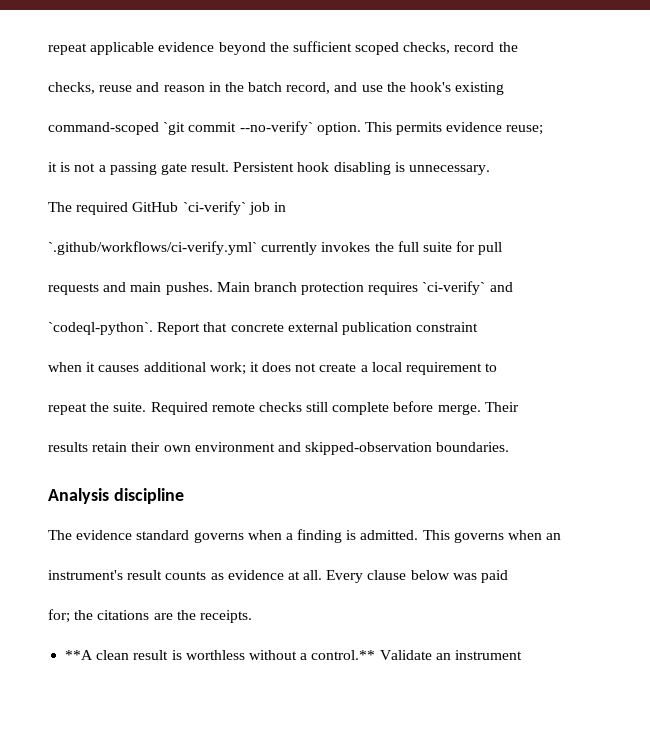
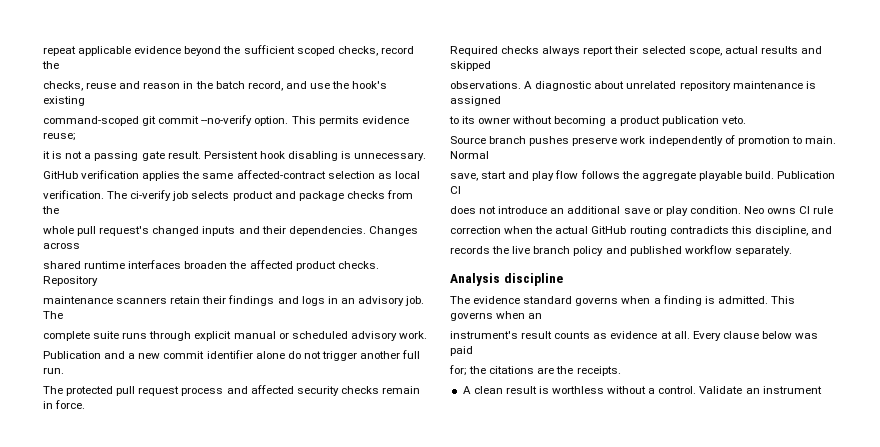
- command-scoped `git commit --no-verify` option.
+ command-scoped git commit --no-verify option.
- The required GitHub `ci-verify` job in
- `.github/workflows/ci-verify.yml` currently invokes the full suite for pull
- requests and main pushes. Main branch protection requires `ci-verify` and
- `codeql-python`. Report that concrete external publication constraint
- when it causes additional work; it does not create a local requirement to
- repeat the suite. Required remote checks still complete before merge. Their
- results retain their own environment and skipped-observation boundaries.
+ GitHub verification applies the same affected-contract selection as local
+ verification. The ci-verify job selects product and package checks from the
+ whole pull request's changed inputs and their dependencies. Changes across
+ shared runtime interfaces broaden the affected product checks. Repository
+ maintenance scanners retain their findings and logs in an advisory job. The
+ complete suite runs through explicit manual or scheduled advisory work.
+ Publication and a new commit identifier alone do not trigger another full run.
+ The protected pull request process and affected security checks remain in force.
+ Required checks always report their selected scope, actual results and skipped
+ observations. A diagnostic about unrelated repository maintenance is assigned
+ to its owner without becoming a product publication veto.
+ Source branch pushes preserve work independently of promotion to main. Normal
+ save, start and play flow follows the aggregate playable build. Publication CI
+ does not introduce an additional save or play condition. Neo owns CI rule
+ correction when the actual GitHub routing contradicts this discipline, and
+ records the live branch policy and published workflow separately.
- **A clean result is worthless without a control.** Validate an instrument
+ A clean result is worthless without a control. Validate an instrument

